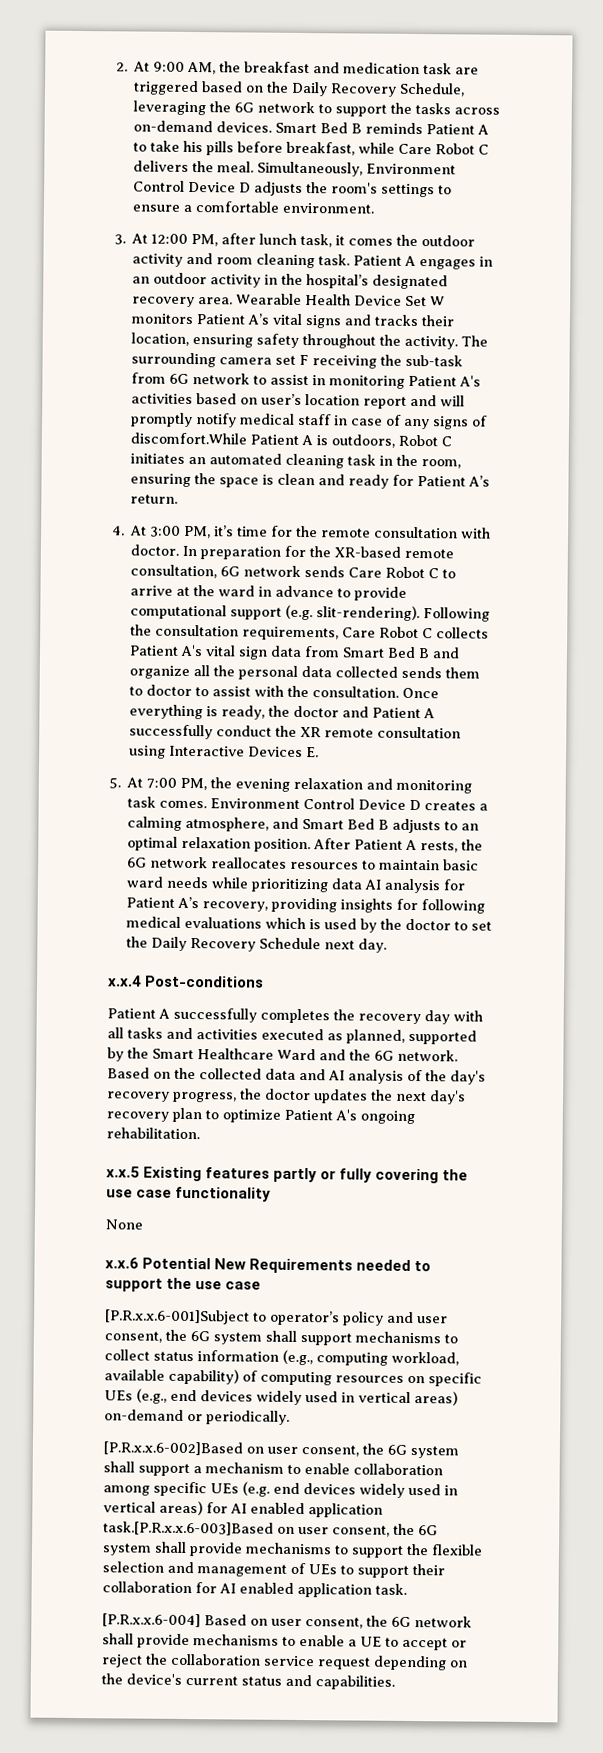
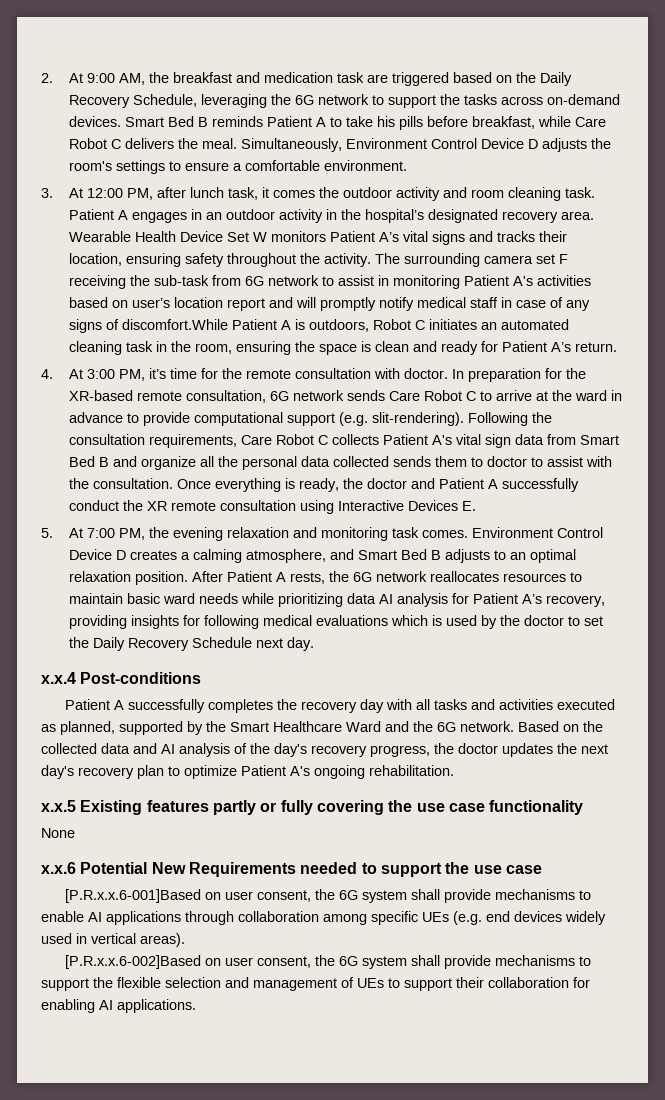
- [P.R.x.x.6-001]Subject to operator’s policy and user consent, the 6G system shall support mechanisms to collect status information (e.g., computing workload, available capability) of computing resources on specific UEs (e.g., end devices widely used in vertical areas) on-demand or periodically.
- [P.R.x.x.6-002]Based on user consent, the 6G system shall support a mechanism to enable collaboration among specific UEs (e.g. end devices widely used in vertical areas) for AI enabled application task.[P.R.x.x.6-003]Based on user consent, the 6G system shall provide mechanisms to support the flexible selection and management of UEs to support their collaboration for AI enabled application task.
- [P.R.x.x.6-004] Based on user consent, the 6G network shall provide mechanisms to enable a UE to accept or reject the collaboration service request depending on the device's current status and capabilities.
+ [P.R.x.x.6-001]Based on user consent, the 6G system shall provide mechanisms to enable AI applications through collaboration among specific UEs (e.g. end devices widely used in vertical areas).
+ [P.R.x.x.6-002]Based on user consent, the 6G system shall provide mechanisms to support the flexible selection and management of UEs to support their collaboration for enabling AI applications.

